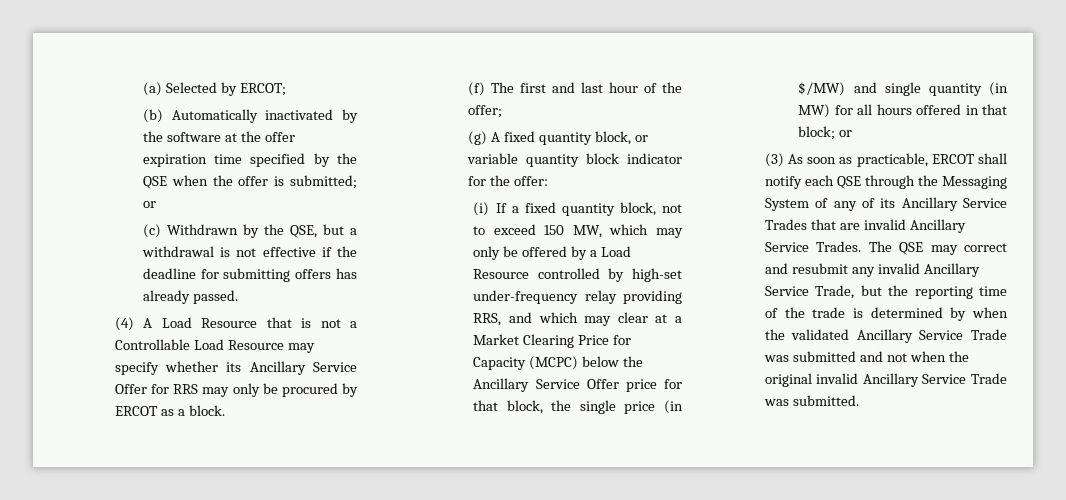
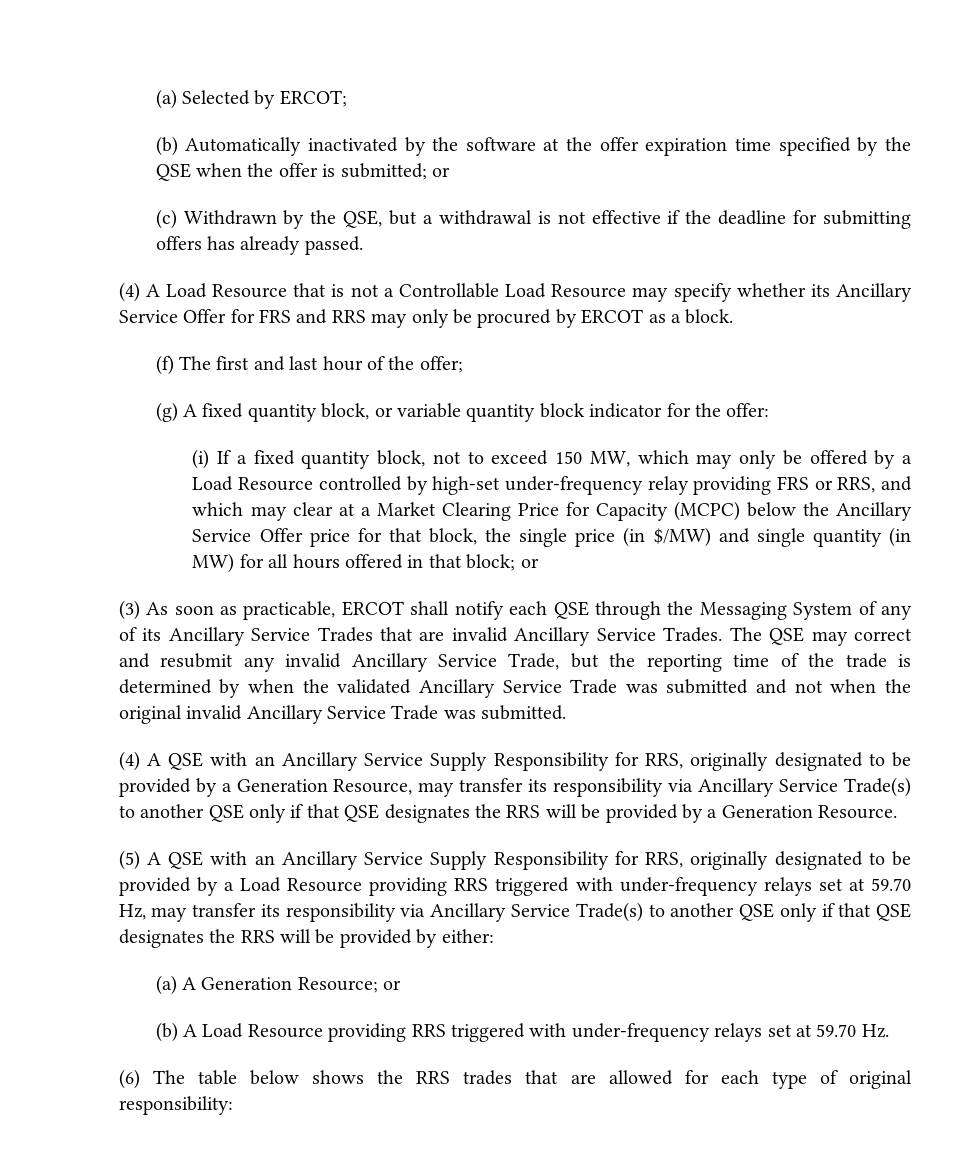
- (4) A Load Resource that is not a Controllable Load Resource may specify whether its Ancillary Service Offer for RRS may only be procured by ERCOT as a block.
+ (4) A Load Resource that is not a Controllable Load Resource may specify whether its Ancillary Service Offer for FRS and RRS may only be procured by ERCOT as a block.
- (i) If a fixed quantity block, not to exceed 150 MW, which may only be offered by a Load Resource controlled by high-set under-frequency relay providing RRS, and which may clear at a Market Clearing Price for Capacity (MCPC) below the Ancillary Service Offer price for that block, the single price (in $/MW) and single quantity (in MW) for all hours offered in that block;
+ (i) If a fixed quantity block, not to exceed 150 MW, which may only be offered by a Load Resource controlled by high-set under-frequency relay providing FRS or RRS, and which may clear at a Market Clearing Price for Capacity (MCPC) below the Ancillary Service Offer price for that block, the single price (in $/MW) and single quantity (in MW) for all hours offered in that block;
+ (4) A QSE with an Ancillary Service Supply Responsibility for RRS, originally designated to be provided by a Generation Resource, may transfer its responsibility via Ancillary Service Trade(s) to another QSE only if that QSE designates the RRS will be provided by a Generation Resource.
+ (5) A QSE with an Ancillary Service Supply Responsibility for RRS, originally designated to be provided by a Load Resource providing RRS triggered with under-frequency relays set at 59.70 Hz, may transfer its responsibility via Ancillary Service Trade(s) to another QSE only if that QSE designates the RRS will be provided by either:
+ (a) A Generation Resource; or
+ (b) A Load Resource providing RRS triggered with under-frequency relays set at 59.70 Hz.
+ (6) The table below shows the RRS trades that are allowed for each type of original responsibility:

